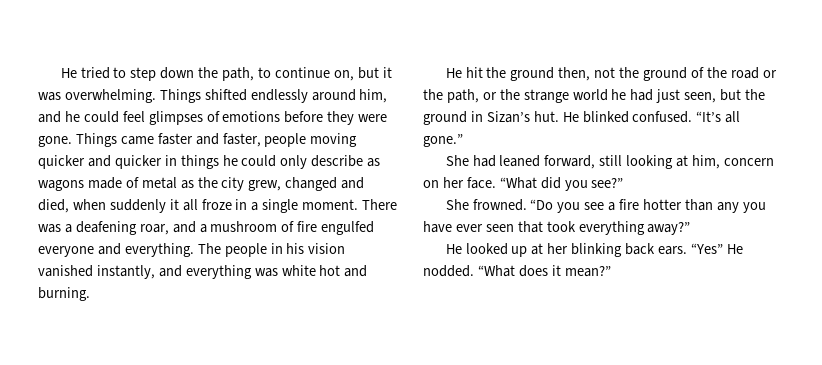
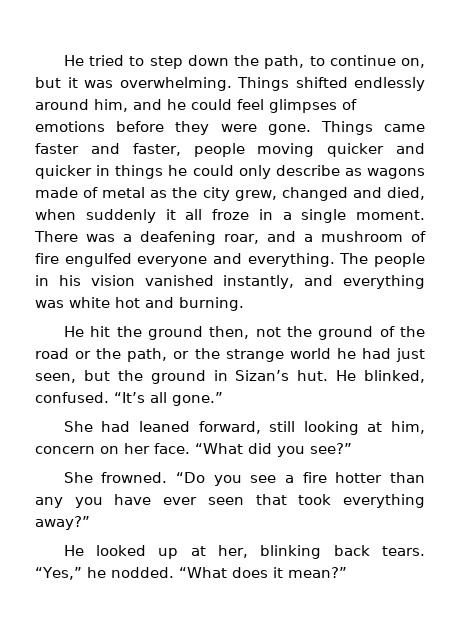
- He blinked confused.
+ He blinked, confused.
- He looked up at her blinking back ears. “Yes” He nodded.
+ He looked up at her, blinking back tears. “Yes,” he nodded.

